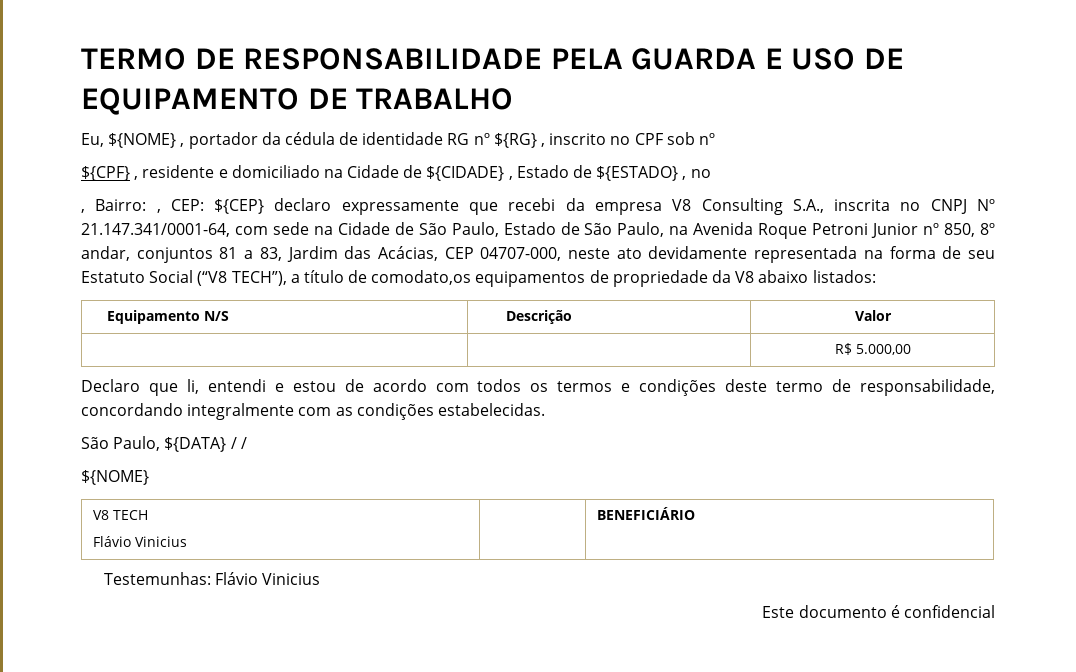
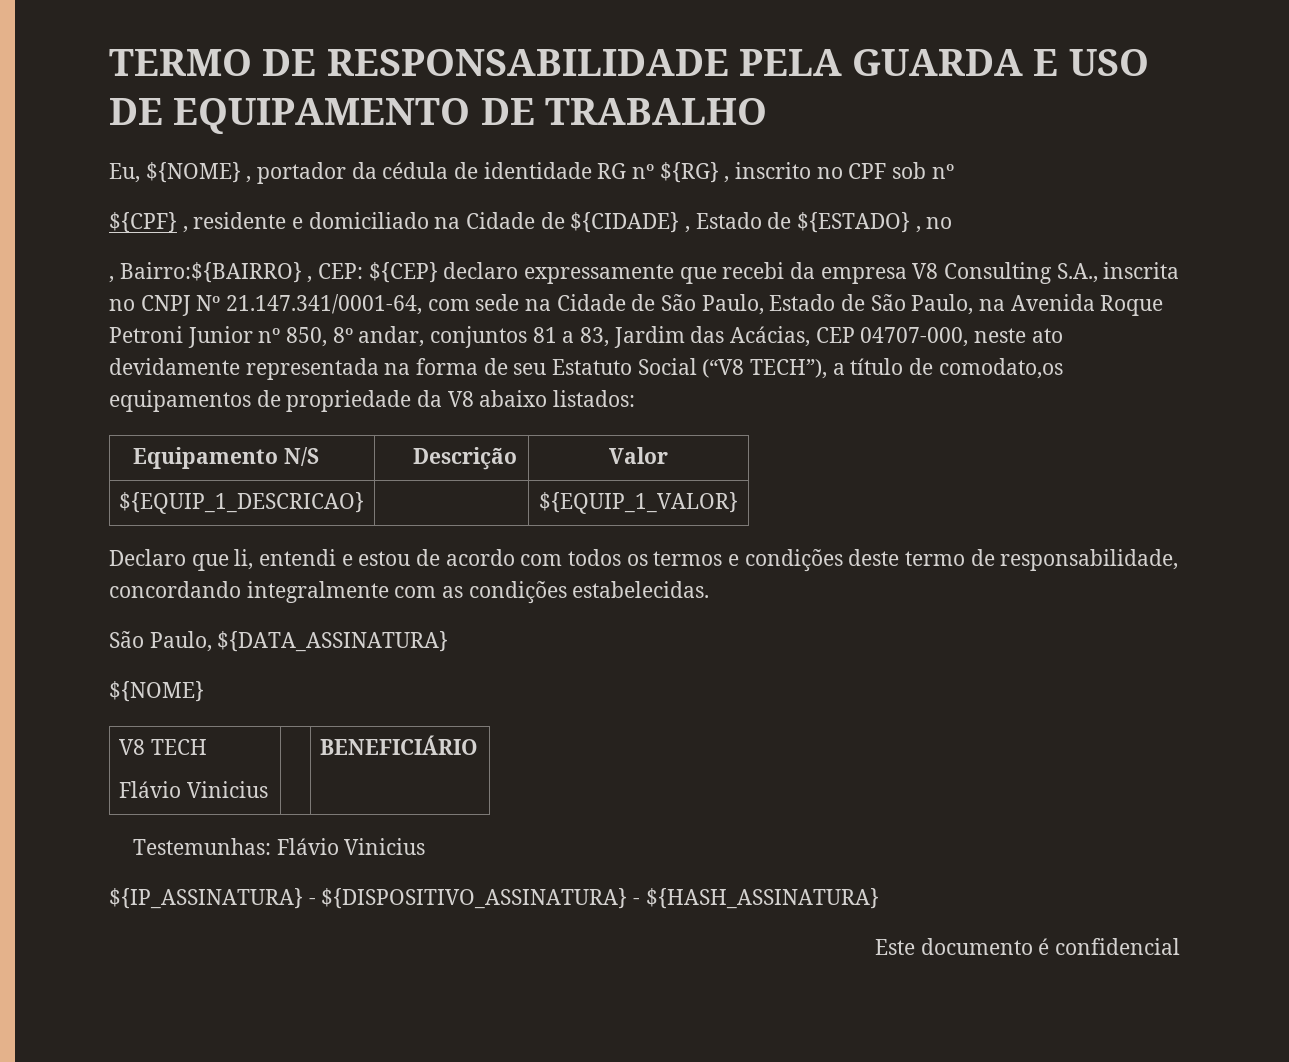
- , Bairro: , CEP:
+ , Bairro:${BAIRRO} , CEP:
- | | R$ 5.000,00
+ ${EQUIP_1_DESCRICAO} | | ${EQUIP_1_VALOR}
- São Paulo, ${DATA} / /
+ São Paulo, ${DATA_ASSINATURA}
+ ${IP_ASSINATURA} - ${DISPOSITIVO_ASSINATURA} - ${HASH_ASSINATURA}

